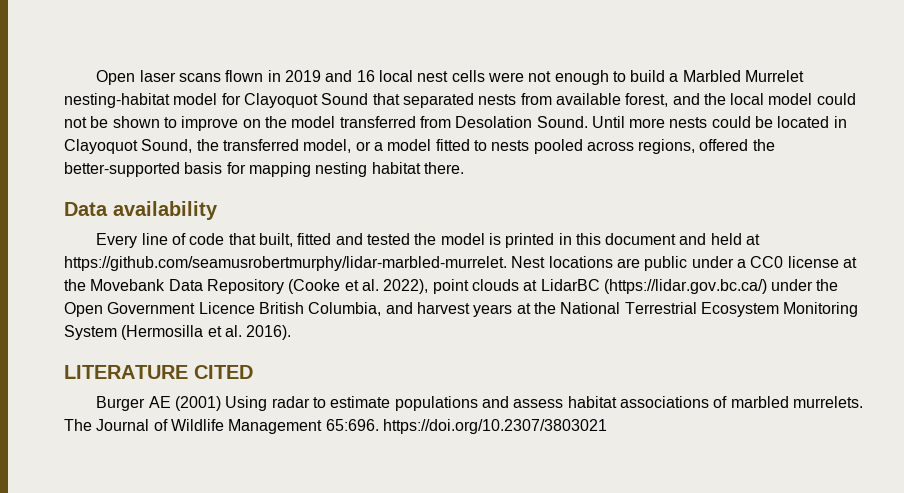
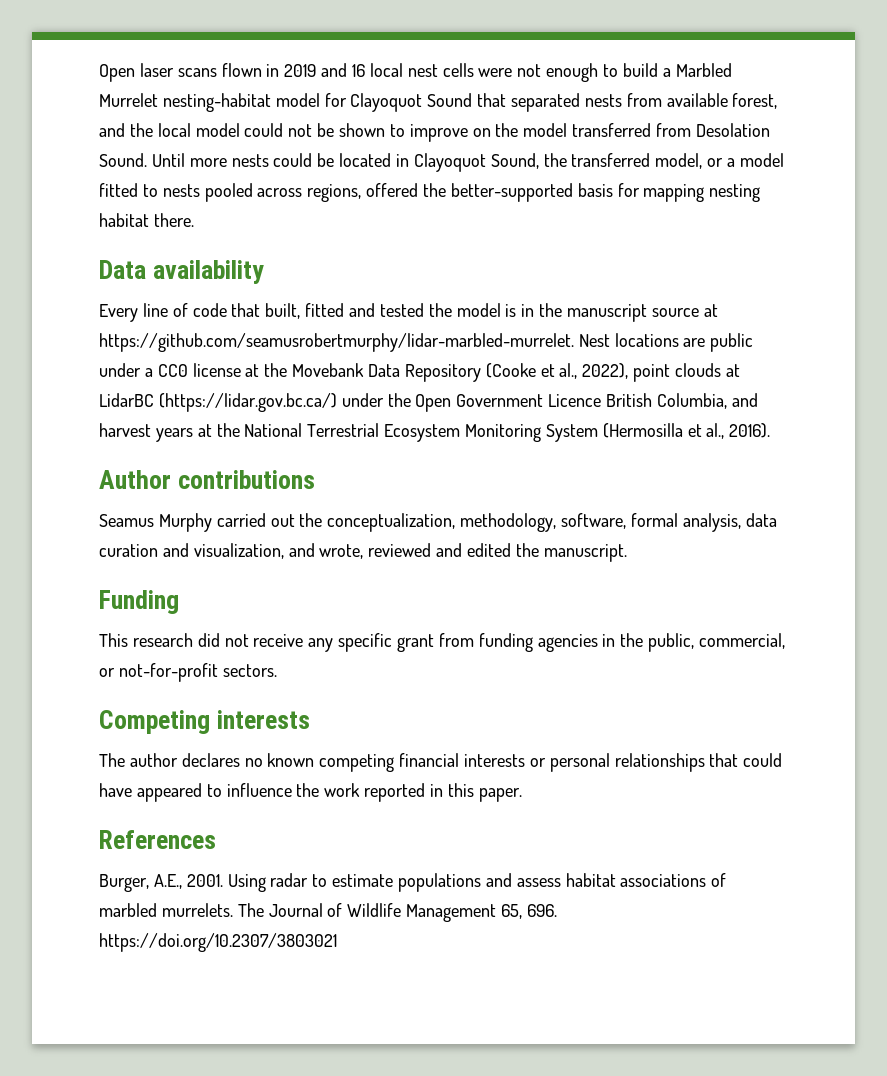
- Every line of code that built, fitted and tested the model is printed in this document and held at https://github.com/seamusrobertmurphy/lidar-marbled-murrelet. Nest locations are public under a CC0 license at the Movebank Data Repository (Cooke et al. 2022), point clouds at LidarBC (https://lidar.gov.bc.ca/) under the Open Government Licence British Columbia, and harvest years at the National Terrestrial Ecosystem Monitoring System (Hermosilla et al. 2016).
+ Every line of code that built, fitted and tested the model is in the manuscript source at https://github.com/seamusrobertmurphy/lidar-marbled-murrelet. Nest locations are public under a CC0 license at the Movebank Data Repository (Cooke et al., 2022), point clouds at LidarBC (https://lidar.gov.bc.ca/) under the Open Government Licence British Columbia, and harvest years at the National Terrestrial Ecosystem Monitoring System (Hermosilla et al., 2016).
- LITERATURE CITED
- Burger AE (2001) Using radar to estimate populations and assess habitat associations of marbled murrelets.
+ Author contributions
+ Seamus Murphy carried out the conceptualization, methodology, software, formal analysis, data curation and visualization, and wrote, reviewed and edited the manuscript.
+ Funding
+ This research did not receive any specific grant from funding agencies in the public, commercial, or not-for-profit sectors.
+ Competing interests
+ The author declares no known competing financial interests or personal relationships that could have appeared to influence the work reported in this paper.
+ References
+ Burger, A.E., 2001. Using radar to estimate populations and assess habitat associations of marbled murrelets.
- The Journal of Wildlife Management 65:696. https://doi.org/10.2307/3803021
+ The Journal of Wildlife Management 65, 696. https://doi.org/10.2307/3803021

